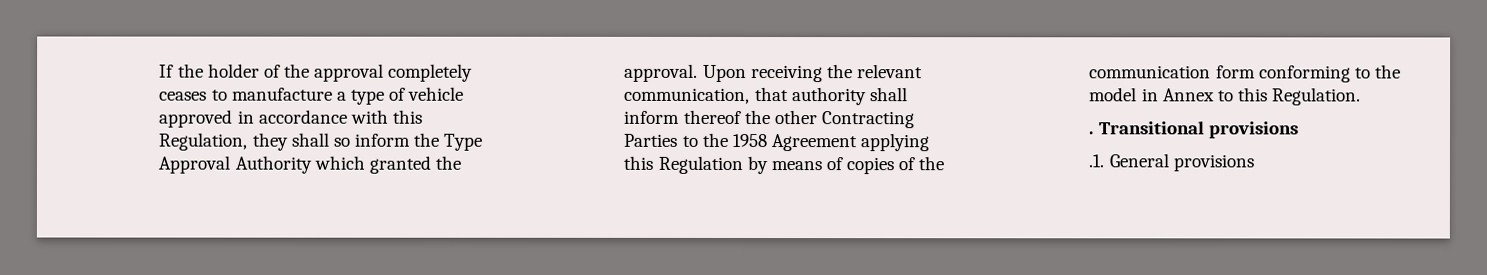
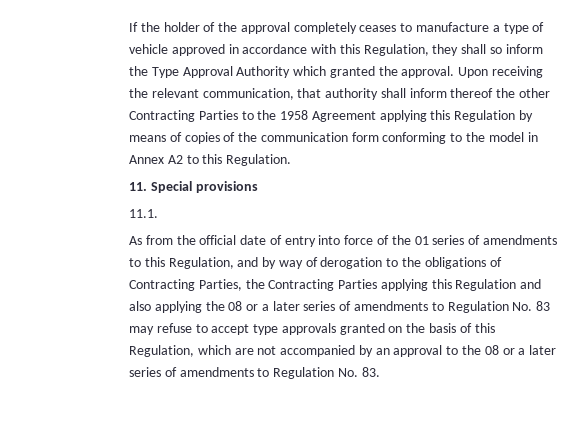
- Upon receiving the relevant communication, that authority shall inform thereof the other Contracting Parties to the 1958 Agreement applying this Regulation by means of copies of the communication form conforming to the model in Annex to this Regulation.
+ Upon receiving the relevant communication, that authority shall inform thereof the other Contracting Parties to the 1958 Agreement applying this Regulation by means of copies of the communication form conforming to the model in Annex A2 to this Regulation.
- . Transitional provisions
+ 11. Special provisions
- .1. General provisions
+ 11.1.
+ As from the official date of entry into force of the 01 series of amendments to this Regulation, and by way of derogation to the obligations of Contracting Parties, the Contracting Parties applying this Regulation and also applying the 08 or a later series of amendments to Regulation No. 83 may refuse to accept type approvals granted on the basis of this Regulation, which are not accompanied by an approval to the 08 or a later series of amendments to Regulation No. 83.

